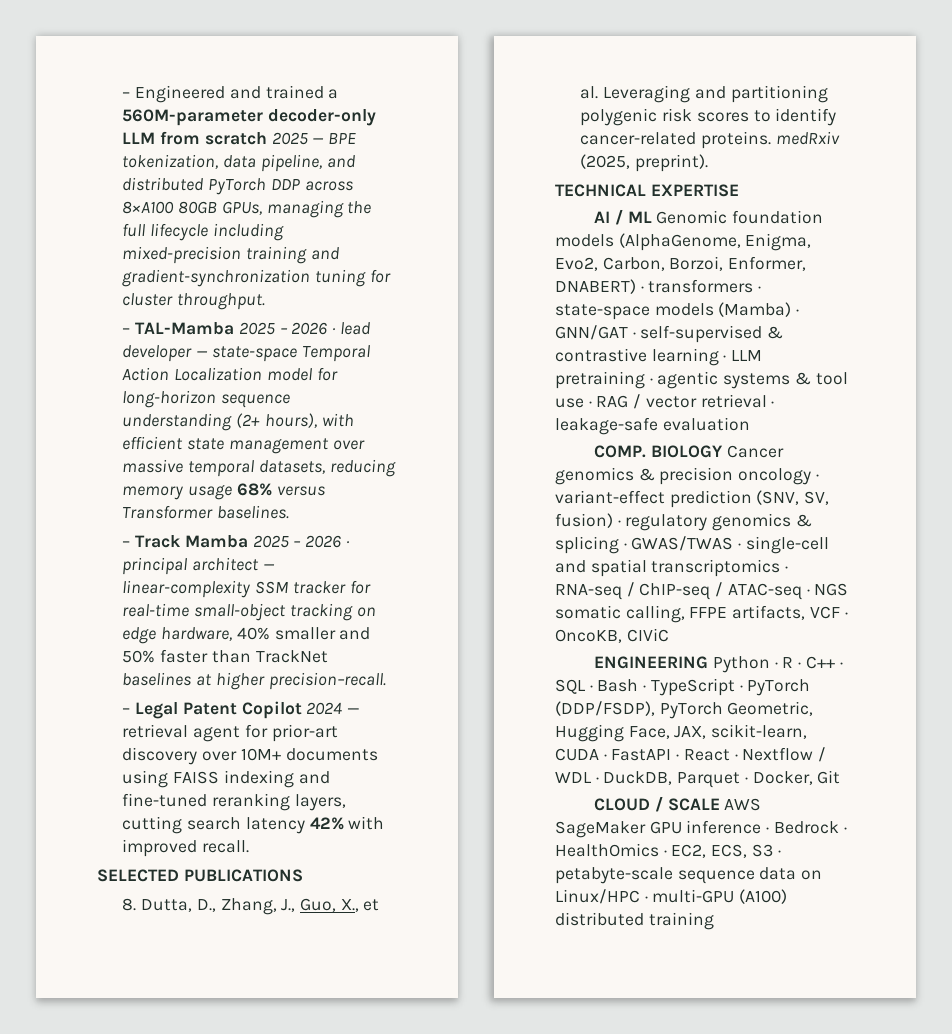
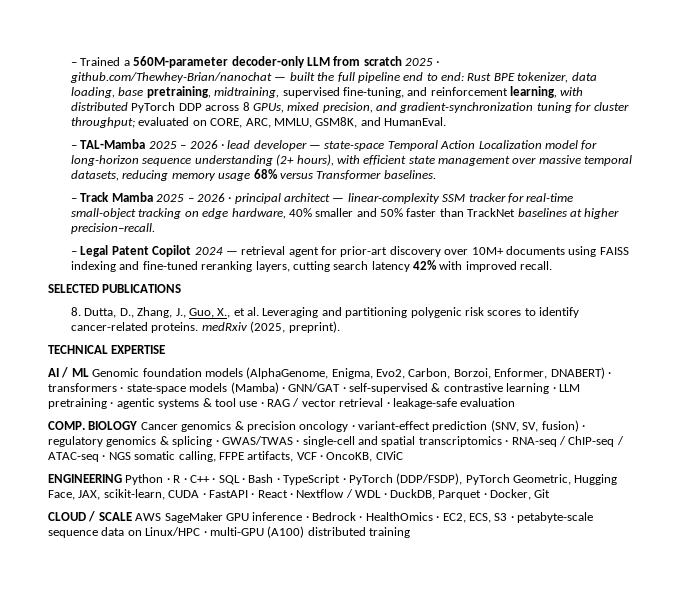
- – Engineered and trained a 560M-parameter decoder-only LLM from scratch 2025 — BPE tokenization, data pipeline, and distributed PyTorch DDP across 8×A100 80GB GPUs, managing the full lifecycle including mixed-precision training and gradient-synchronization tuning for cluster throughput.
+ – Trained a 560M-parameter decoder-only LLM from scratch 2025 · github.com/Thewhey-Brian/nanochat — built the full pipeline end to end: Rust BPE tokenizer, data loading, base pretraining, midtraining, supervised fine-tuning, and reinforcement learning, with distributed PyTorch DDP across 8 GPUs, mixed precision, and gradient-synchronization tuning for cluster throughput; evaluated on CORE, ARC, MMLU, GSM8K, and HumanEval.

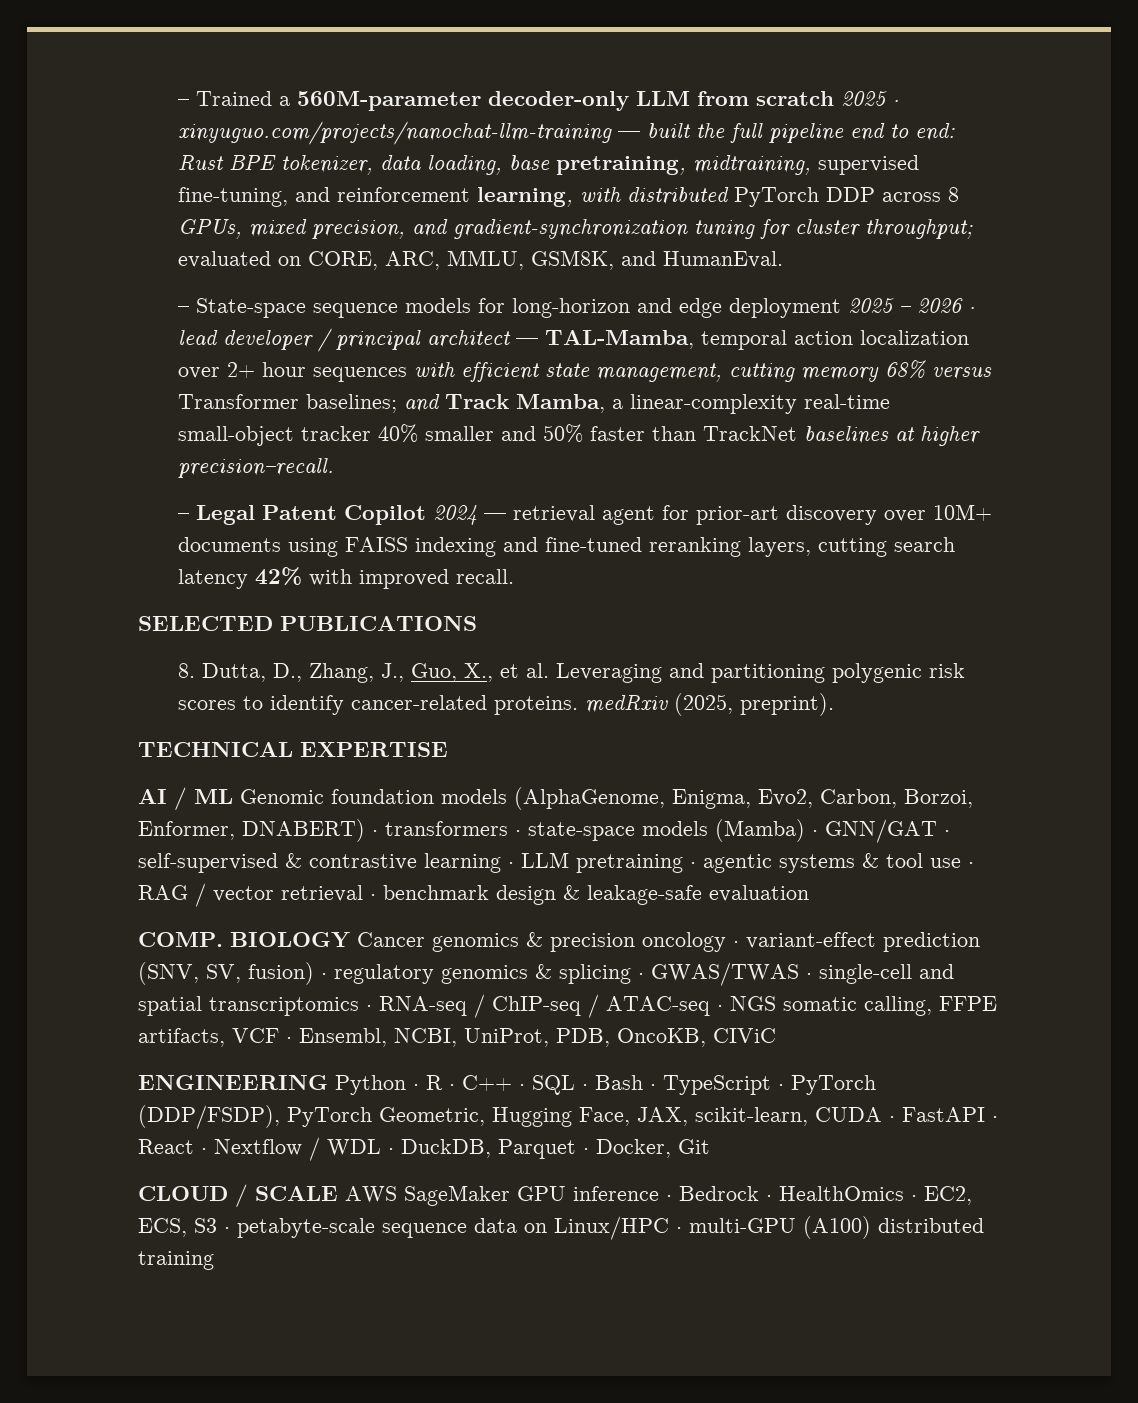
- – Trained a 560M-parameter decoder-only LLM from scratch 2025 · github.com/Thewhey-Brian/nanochat — built the full pipeline end to end: Rust BPE tokenizer, data loading, base pretraining, midtraining, supervised fine-tuning, and reinforcement learning, with distributed PyTorch DDP across 8 GPUs, mixed precision, and gradient-synchronization tuning for cluster throughput; evaluated on CORE, ARC, MMLU, GSM8K, and HumanEval.
+ – Trained a 560M-parameter decoder-only LLM from scratch 2025 · xinyuguo.com/projects/nanochat-llm-training — built the full pipeline end to end: Rust BPE tokenizer, data loading, base pretraining, midtraining, supervised fine-tuning, and reinforcement learning, with distributed PyTorch DDP across 8 GPUs, mixed precision, and gradient-synchronization tuning for cluster throughput; evaluated on CORE, ARC, MMLU, GSM8K, and HumanEval.
- – TAL-Mamba 2025 – 2026 · lead developer — state-space Temporal Action Localization model for long-horizon sequence understanding (2+ hours), with efficient state management over massive temporal datasets, reducing memory usage 68% versus Transformer baselines.
- – Track Mamba 2025 – 2026 · principal architect — linear-complexity SSM tracker for real-time small-object tracking on edge hardware, 40% smaller and 50% faster than TrackNet baselines at higher precision–recall.
+ – State-space sequence models for long-horizon and edge deployment 2025 – 2026 · lead developer / principal architect — TAL-Mamba, temporal action localization over 2+ hour sequences with efficient state management, cutting memory 68% versus Transformer baselines; and Track Mamba, a linear-complexity real-time small-object tracker 40% smaller and 50% faster than TrackNet baselines at higher precision–recall.
- AI / ML Genomic foundation models (AlphaGenome, Enigma, Evo2, Carbon, Borzoi, Enformer, DNABERT) · transformers · state-space models (Mamba) · GNN/GAT · self-supervised & contrastive learning · LLM pretraining · agentic systems & tool use · RAG / vector retrieval · leakage-safe evaluation
+ AI / ML Genomic foundation models (AlphaGenome, Enigma, Evo2, Carbon, Borzoi, Enformer, DNABERT) · transformers · state-space models (Mamba) · GNN/GAT · self-supervised & contrastive learning · LLM pretraining · agentic systems & tool use · RAG / vector retrieval · benchmark design & leakage-safe evaluation
- BIOLOGY Cancer genomics & precision oncology · variant-effect prediction (SNV, SV, fusion) · regulatory genomics & splicing · GWAS/TWAS · single-cell and spatial transcriptomics · RNA-seq / ChIP-seq / ATAC-seq · NGS somatic calling, FFPE artifacts, VCF · OncoKB, CIViC
+ BIOLOGY Cancer genomics & precision oncology · variant-effect prediction (SNV, SV, fusion) · regulatory genomics & splicing · GWAS/TWAS · single-cell and spatial transcriptomics · RNA-seq / ChIP-seq / ATAC-seq · NGS somatic calling, FFPE artifacts, VCF · Ensembl, NCBI, UniProt, PDB, OncoKB, CIViC

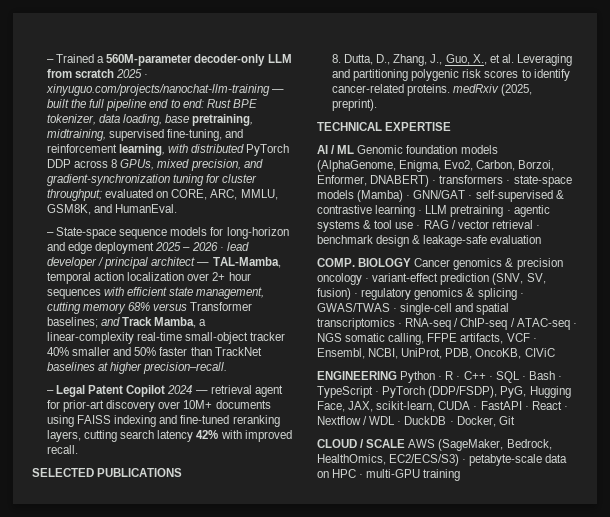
- ENGINEERING Python · R · C++ · SQL · Bash · TypeScript · PyTorch (DDP/FSDP), PyTorch Geometric, Hugging Face, JAX, scikit-learn, CUDA · FastAPI · React · Nextflow / WDL · DuckDB, Parquet · Docker, Git
+ ENGINEERING Python · R · C++ · SQL · Bash · TypeScript · PyTorch (DDP/FSDP), PyG, Hugging Face, JAX, scikit-learn, CUDA · FastAPI · React · Nextflow / WDL · DuckDB · Docker, Git
- CLOUD / SCALE AWS SageMaker GPU inference · Bedrock · HealthOmics · EC2, ECS, S3 · petabyte-scale sequence data on Linux/HPC · multi-GPU (A100) distributed training
+ CLOUD / SCALE AWS (SageMaker, Bedrock, HealthOmics, EC2/ECS/S3) · petabyte-scale data on HPC · multi-GPU training

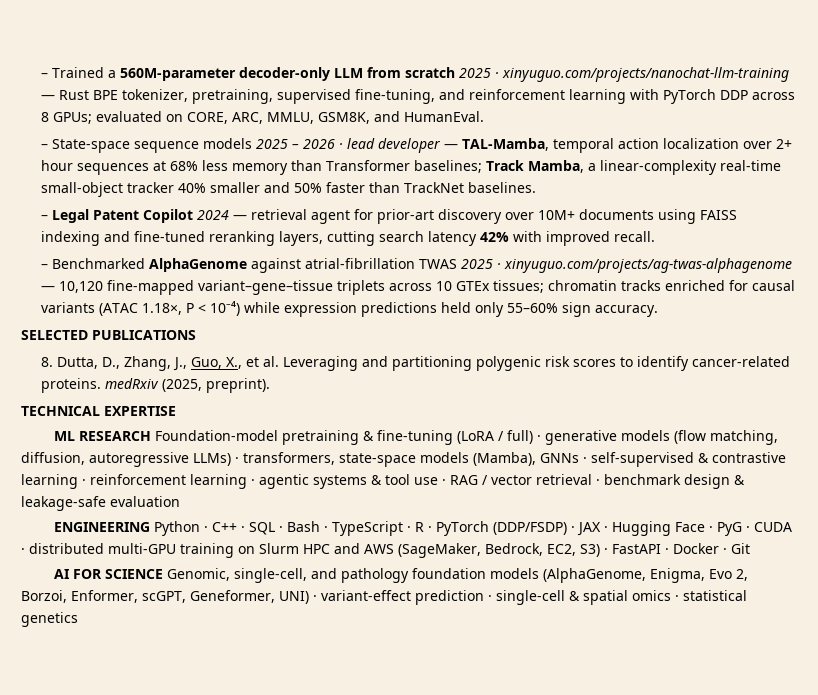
- – Trained a 560M-parameter decoder-only LLM from scratch 2025 · xinyuguo.com/projects/nanochat-llm-training — built the full pipeline end to end: Rust BPE tokenizer, data loading, base pretraining, midtraining, supervised fine-tuning, and reinforcement learning, with distributed PyTorch DDP across 8 GPUs, mixed precision, and gradient-synchronization tuning for cluster throughput; evaluated on CORE, ARC, MMLU, GSM8K, and HumanEval.
+ – Trained a 560M-parameter decoder-only LLM from scratch 2025 · xinyuguo.com/projects/nanochat-llm-training — Rust BPE tokenizer, pretraining, supervised fine-tuning, and reinforcement learning with PyTorch DDP across 8 GPUs; evaluated on CORE, ARC, MMLU, GSM8K, and HumanEval.
- – State-space sequence models for long-horizon and edge deployment 2025 – 2026 · lead developer / principal architect — TAL-Mamba, temporal action localization over 2+ hour sequences with efficient state management, cutting memory 68% versus Transformer baselines; and Track Mamba, a linear-complexity real-time small-object tracker 40% smaller and 50% faster than TrackNet baselines at higher precision–recall.
+ – State-space sequence models 2025 – 2026 · lead developer — TAL-Mamba, temporal action localization over 2+ hour sequences at 68% less memory than Transformer baselines; Track Mamba, a linear-complexity real-time small-object tracker 40% smaller and 50% faster than TrackNet baselines.
+ – Benchmarked AlphaGenome against atrial-fibrillation TWAS 2025 · xinyuguo.com/projects/ag-twas-alphagenome — 10,120 fine-mapped variant–gene–tissue triplets across 10 GTEx tissues; chromatin tracks enriched for causal variants (ATAC 1.18×, P < 10⁻⁴) while expression predictions held only 55–60% sign accuracy.
- AI / ML Genomic foundation models (AlphaGenome, Enigma, Evo2, Carbon, Borzoi, Enformer, DNABERT) · transformers · state-space models (Mamba) · GNN/GAT · self-supervised & contrastive learning · LLM pretraining · agentic systems & tool use · RAG / vector retrieval · benchmark design & leakage-safe evaluation
+ ML RESEARCH Foundation-model pretraining & fine-tuning (LoRA / full) · generative models (flow matching, diffusion, autoregressive LLMs) · transformers, state-space models (Mamba), GNNs · self-supervised & contrastive learning · reinforcement learning · agentic systems & tool use · RAG / vector retrieval · benchmark design & leakage-safe evaluation
- COMP. BIOLOGY Cancer genomics & precision oncology · variant-effect prediction (SNV, SV, fusion) · regulatory genomics & splicing · GWAS/TWAS · single-cell and spatial transcriptomics · RNA-seq / ChIP-seq / ATAC-seq · NGS somatic calling, FFPE artifacts, VCF · Ensembl, NCBI, UniProt, PDB, OncoKB, CIViC
- ENGINEERING Python · R · C++ · SQL · Bash · TypeScript · PyTorch (DDP/FSDP), PyG, Hugging Face, JAX, scikit-learn, CUDA · FastAPI · React · Nextflow / WDL · DuckDB · Docker, Git
- CLOUD / SCALE AWS (SageMaker, Bedrock, HealthOmics, EC2/ECS/S3) · petabyte-scale data on HPC · multi-GPU training
+ ENGINEERING Python · C++ · SQL · Bash · TypeScript · R · PyTorch (DDP/FSDP) · JAX · Hugging Face · PyG · CUDA · distributed multi-GPU training on Slurm HPC and AWS (SageMaker, Bedrock, EC2, S3) · FastAPI · Docker · Git
+ AI FOR SCIENCE Genomic, single-cell, and pathology foundation models (AlphaGenome, Enigma, Evo 2, Borzoi, Enformer, scGPT, Geneformer, UNI) · variant-effect prediction · single-cell & spatial omics · statistical genetics

